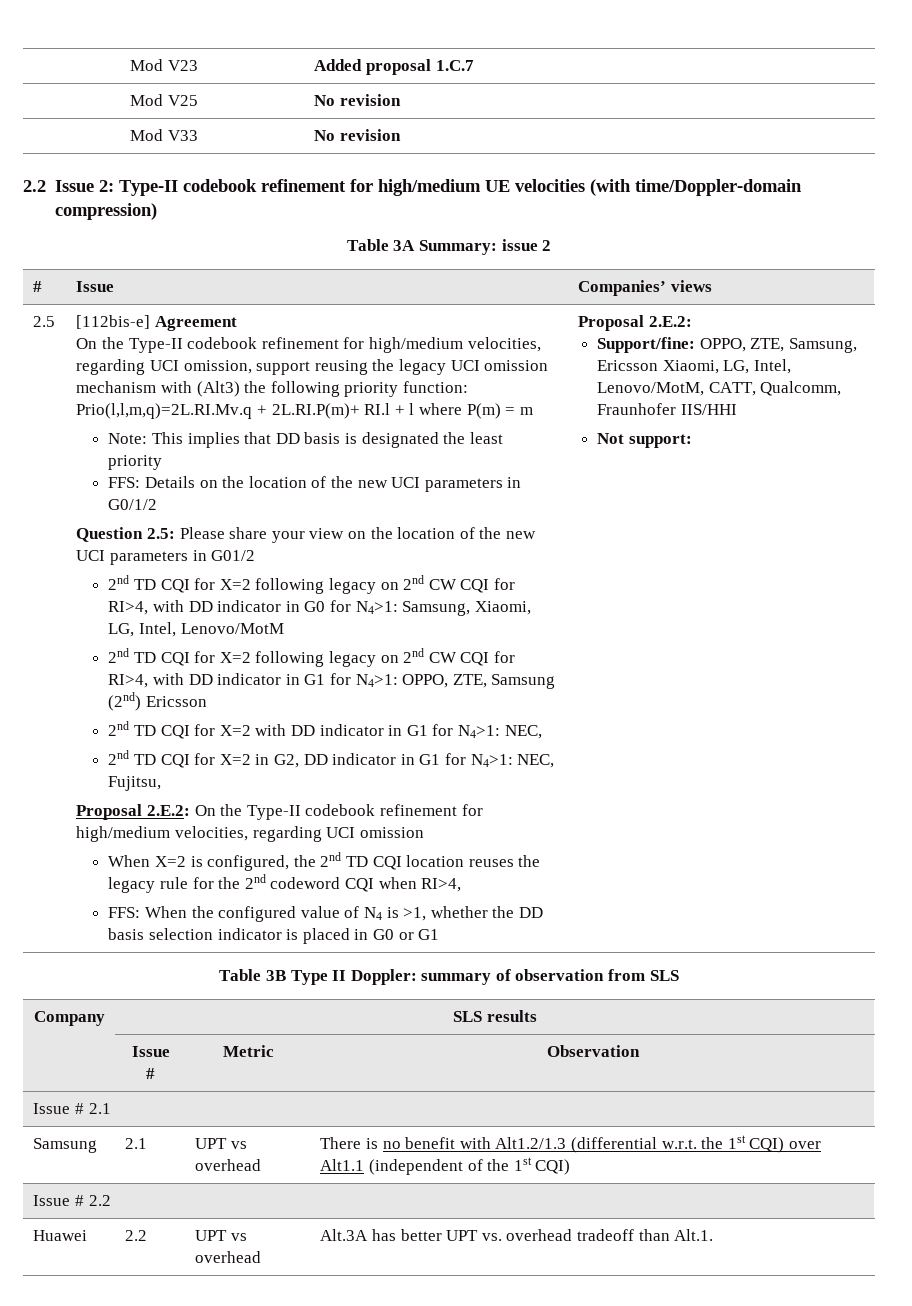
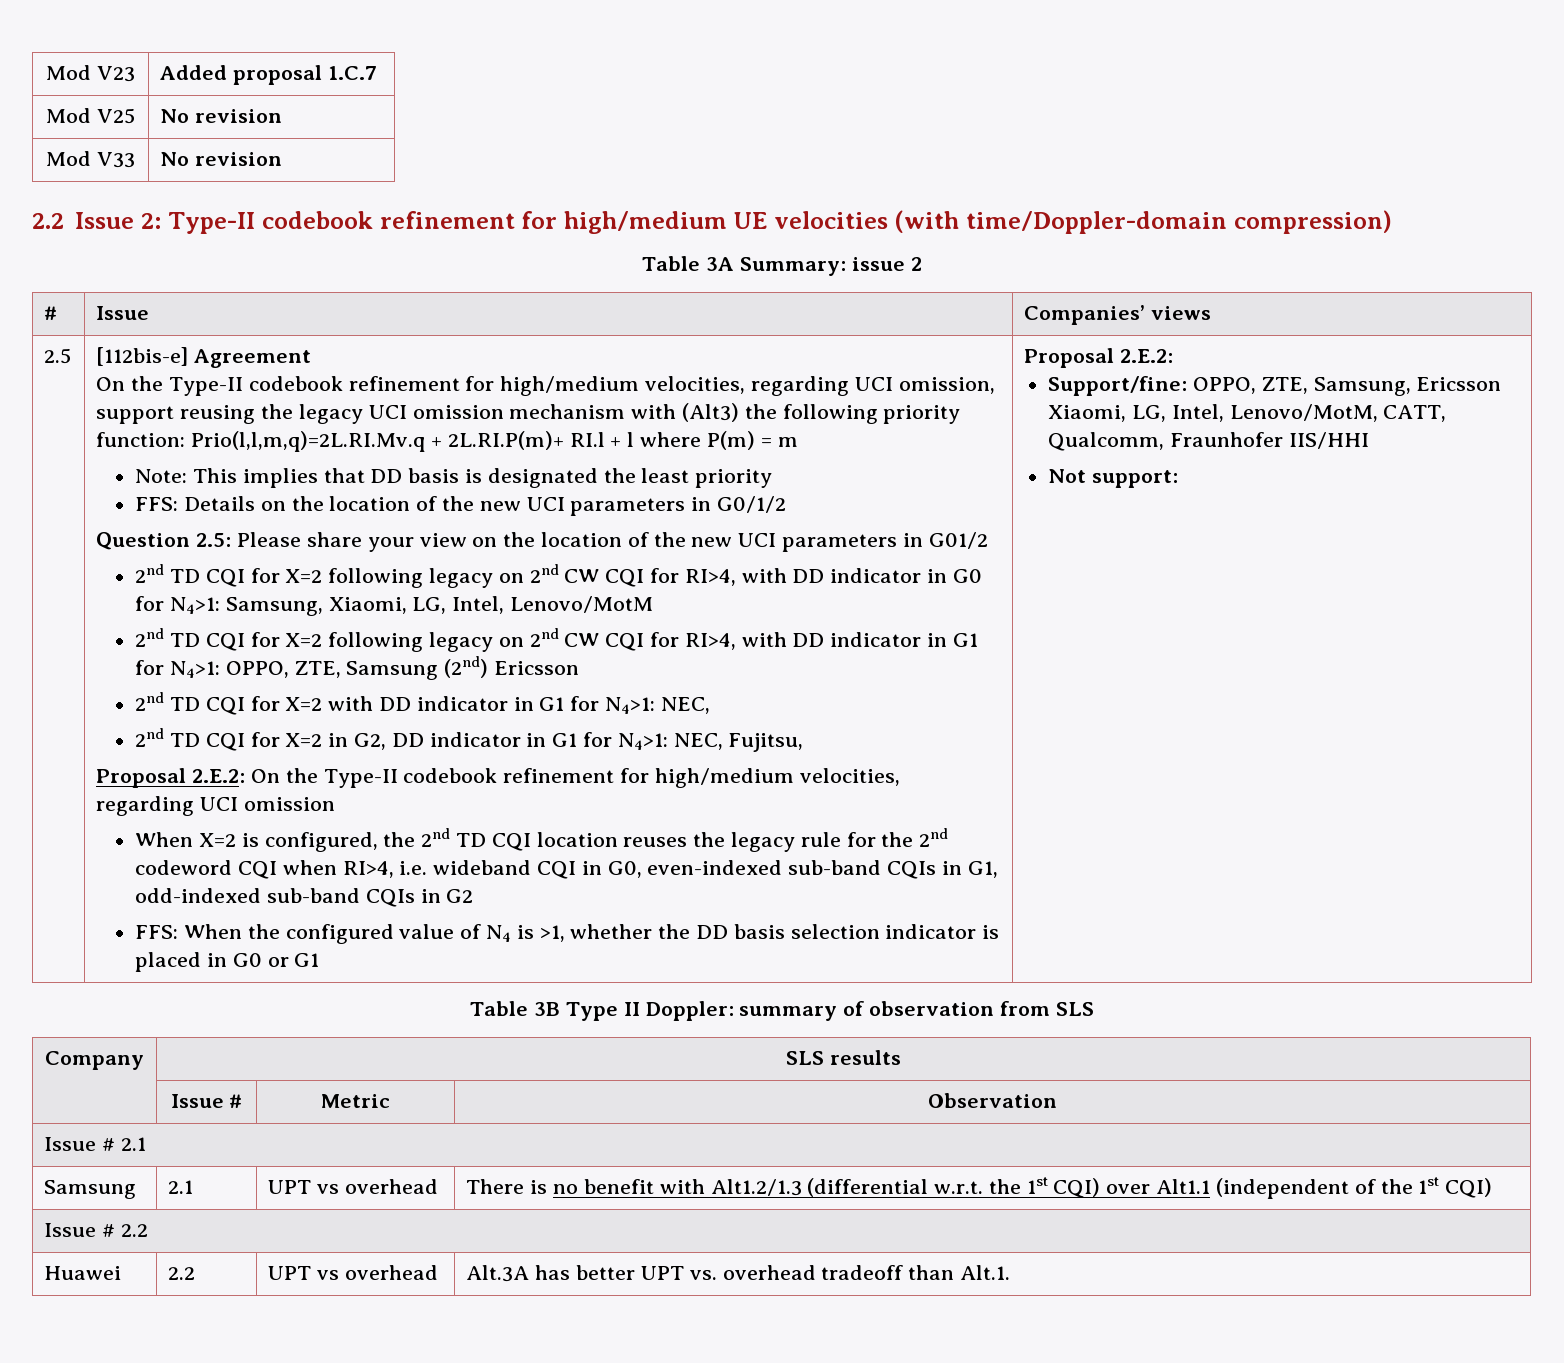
- When X=2 is configured, the 2nd TD CQI location reuses the legacy rule for the 2nd codeword CQI when RI>4,
+ When X=2 is configured, the 2nd TD CQI location reuses the legacy rule for the 2nd codeword CQI when RI>4, i.e. wideband CQI in G0, even-indexed sub-band CQIs in G1, odd-indexed sub-band CQIs in G2

